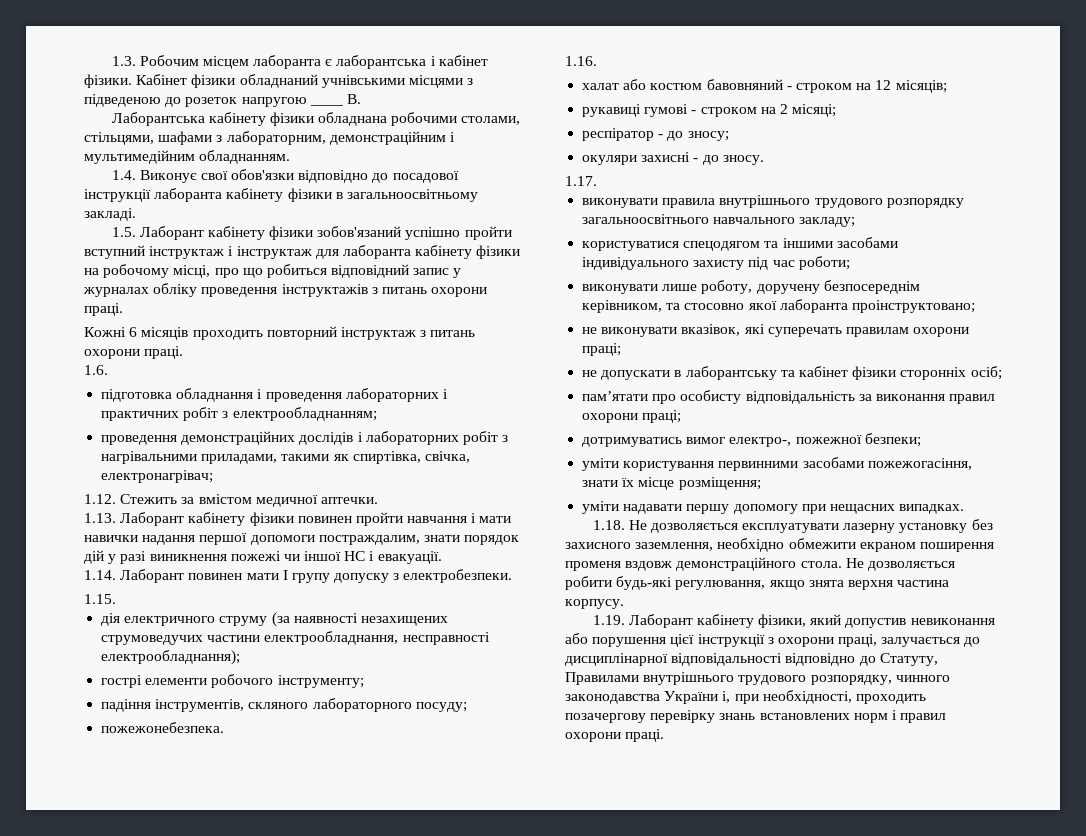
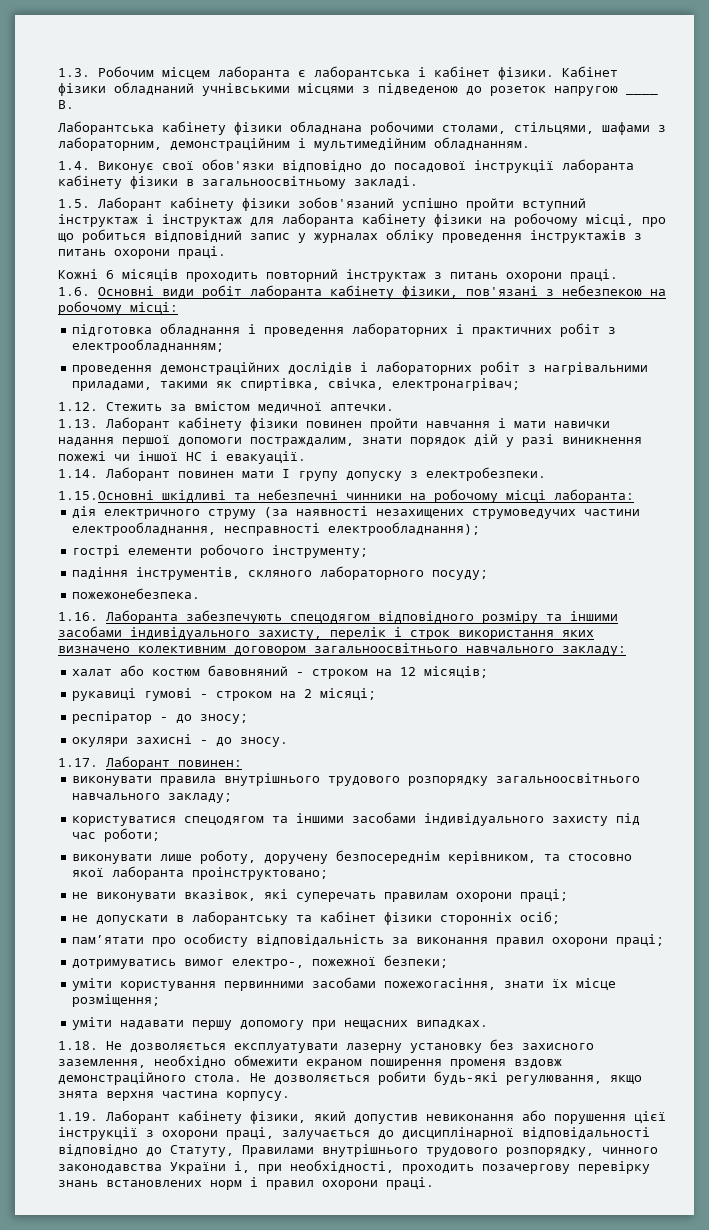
- 1.6.
+ 1.6. Основні види робіт лаборанта кабінету фізики, пов'язані з небезпекою на робочому місці:
- 1.15.
+ 1.15.Основні шкідливі та небезпечні чинники на робочому місці лаборанта:
- 1.16.
+ 1.16. Лаборанта забезпечують спецодягом відповідного розміру та іншими засобами індивідуального захисту, перелік і строк використання яких визначено колективним договором загальноосвітнього навчального закладу:
- 1.17.
+ 1.17. Лаборант повинен:

